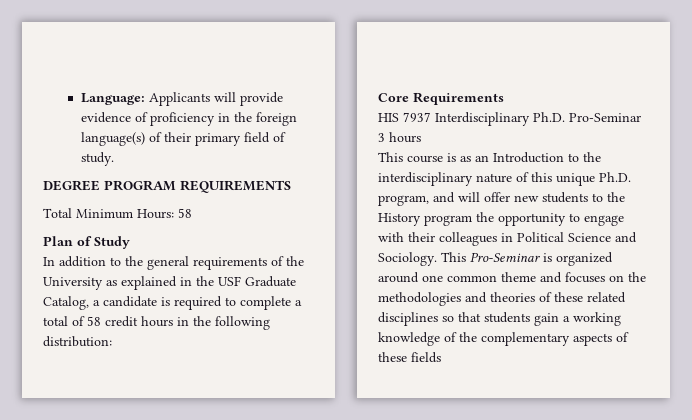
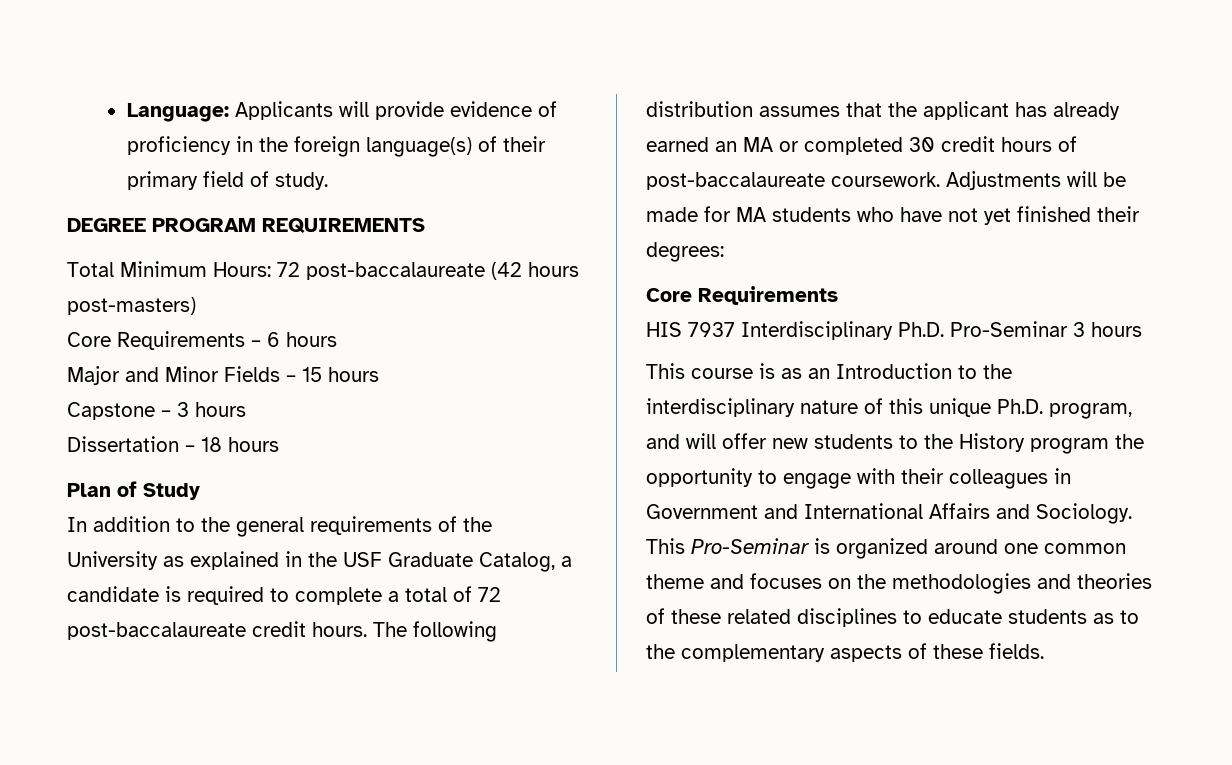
- Total Minimum Hours: 58
+ Total Minimum Hours: 72 post-baccalaureate (42 hours post-masters)
+ Core Requirements – 6 hours
+ Major and Minor Fields – 15 hours
+ Capstone – 3 hours
+ Dissertation – 18 hours
- In addition to the general requirements of the University as explained in the USF Graduate Catalog, a candidate is required to complete a total of 58 credit hours in the following distribution:
+ In addition to the general requirements of the University as explained in the USF Graduate Catalog, a candidate is required to complete a total of 72 post-baccalaureate credit hours. The following distribution assumes that the applicant has already earned an MA or completed 30 credit hours of post-baccalaureate coursework. Adjustments will be made for MA students who have not yet finished their degrees:
- This course is as an Introduction to the interdisciplinary nature of this unique Ph.D. program, and will offer new students to the History program the opportunity to engage with their colleagues in Political Science and Sociology.
+ This course is as an Introduction to the interdisciplinary nature of this unique Ph.D. program, and will offer new students to the History program the opportunity to engage with their colleagues in Government and International Affairs and Sociology.
- This Pro-Seminar is organized around one common theme and focuses on the methodologies and theories of these related disciplines so that students gain a working knowledge of the complementary aspects of these fields
+ This Pro-Seminar is organized around one common theme and focuses on the methodologies and theories of these related disciplines to educate students as to the complementary aspects of these fields.

